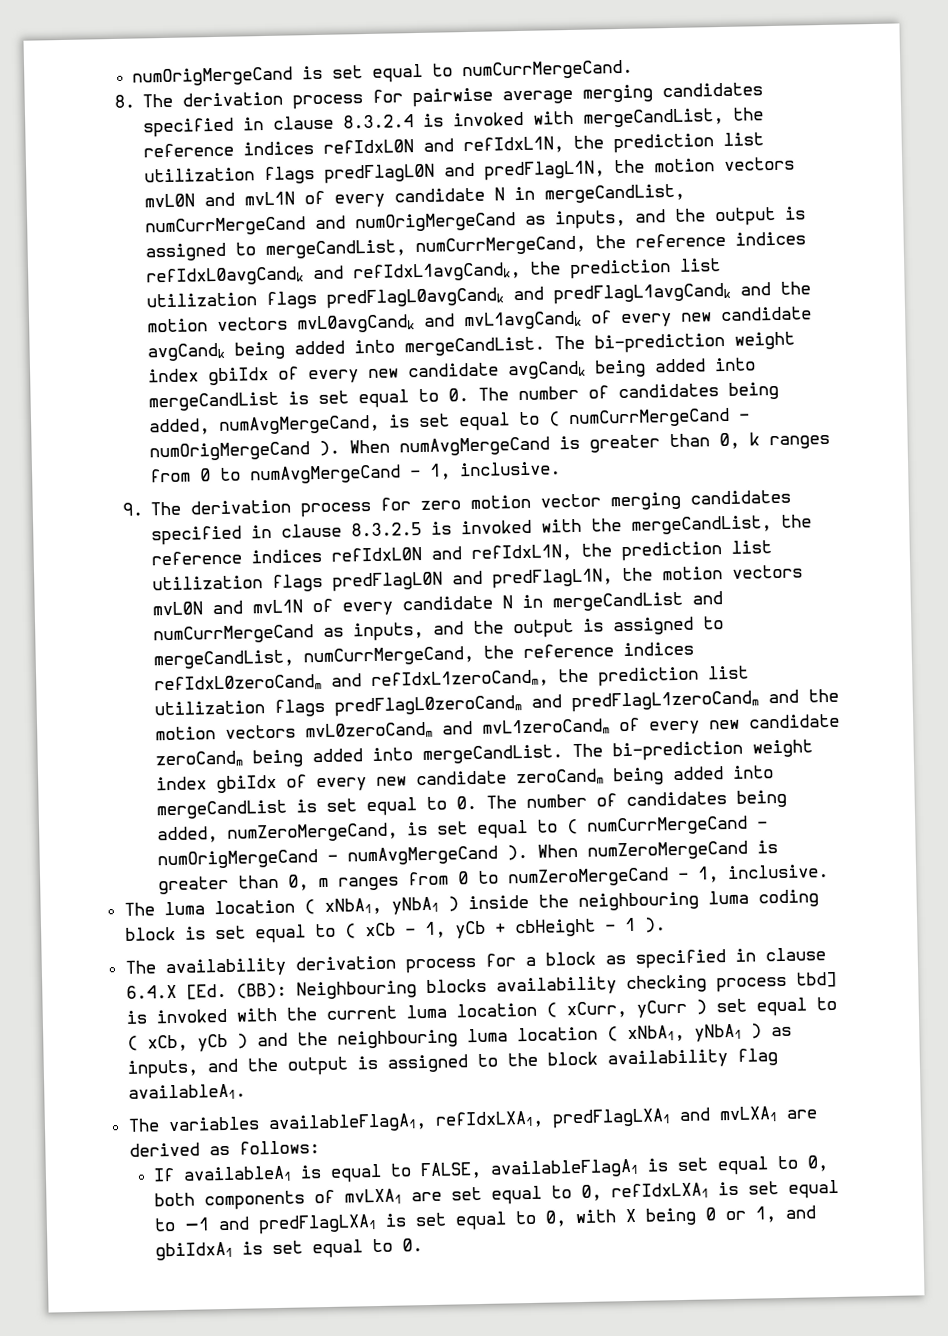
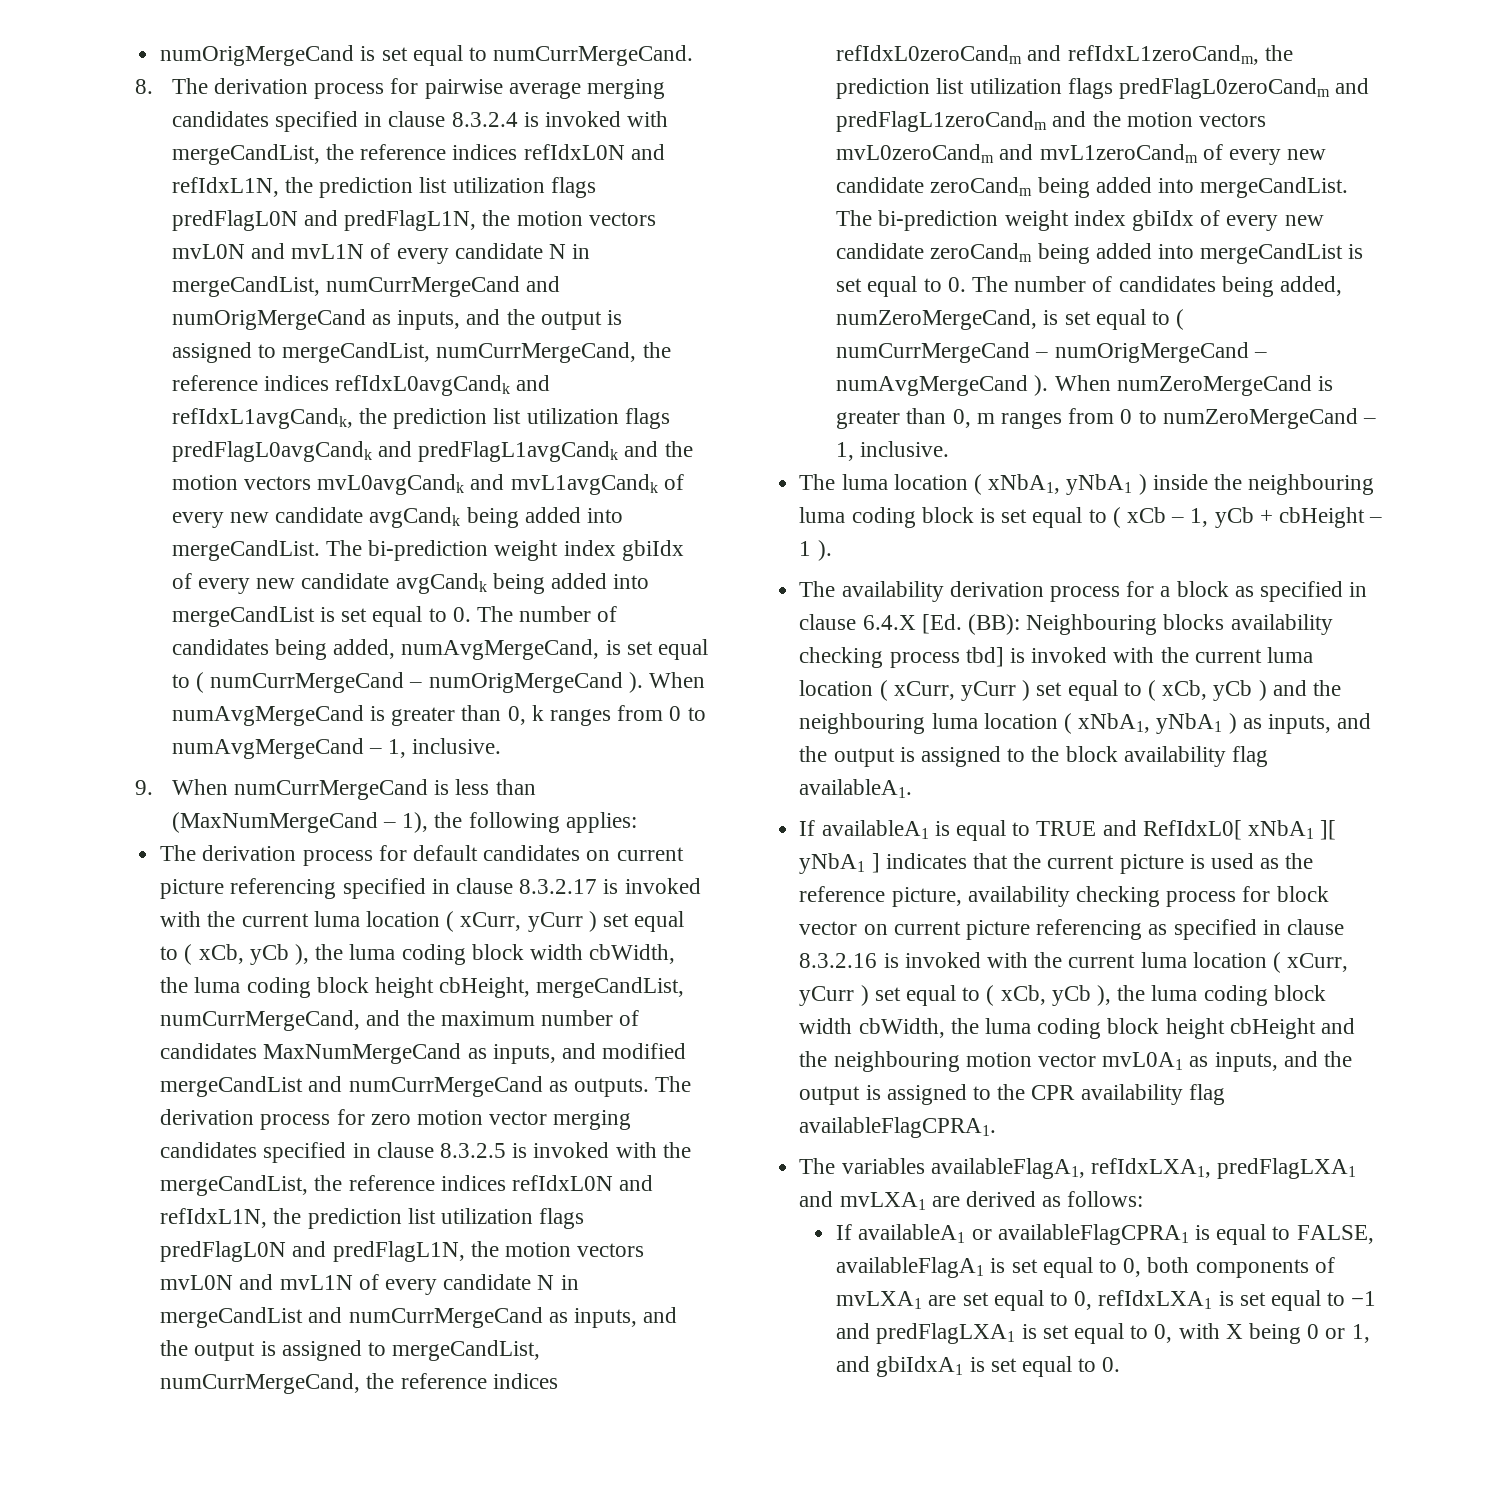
- 9. The derivation process for zero motion vector merging candidates specified in clause 8.3.2.5 is invoked with the mergeCandList, the reference indices refIdxL0N and refIdxL1N, the prediction list utilization flags predFlagL0N and predFlagL1N, the motion vectors mvL0N and mvL1N of every candidate N in mergeCandList and numCurrMergeCand as inputs, and the output is assigned to mergeCandList, numCurrMergeCand, the reference indices refIdxL0zeroCandm and refIdxL1zeroCandm, the prediction list utilization flags predFlagL0zeroCandm and predFlagL1zeroCandm and the motion vectors mvL0zeroCandm and mvL1zeroCandm of every new candidate zeroCandm being added into mergeCandList.
+ 9. When numCurrMergeCand is less than (MaxNumMergeCand – 1), the following applies:
+ The derivation process for default candidates on current picture referencing specified in clause 8.3.2.17 is invoked with the current luma location ( xCurr, yCurr ) set equal to ( xCb, yCb ), the luma coding block width cbWidth, the luma coding block height cbHeight, mergeCandList, numCurrMergeCand, and the maximum number of candidates MaxNumMergeCand as inputs, and modified mergeCandList and numCurrMergeCand as outputs. The derivation process for zero motion vector merging candidates specified in clause 8.3.2.5 is invoked with the mergeCandList, the reference indices refIdxL0N and refIdxL1N, the prediction list utilization flags predFlagL0N and predFlagL1N, the motion vectors mvL0N and mvL1N of every candidate N in mergeCandList and numCurrMergeCand as inputs, and the output is assigned to mergeCandList, numCurrMergeCand, the reference indices refIdxL0zeroCandm and refIdxL1zeroCandm, the prediction list utilization flags predFlagL0zeroCandm and predFlagL1zeroCandm and the motion vectors mvL0zeroCandm and mvL1zeroCandm of every new candidate zeroCandm being added into mergeCandList.
+ If availableA1 is equal to TRUE and RefIdxL0[ xNbA1 ][ yNbA1 ] indicates that the current picture is used as the reference picture, availability checking process for block vector on current picture referencing as specified in clause 8.3.2.16 is invoked with the current luma location ( xCurr, yCurr ) set equal to ( xCb, yCb ), the luma coding block width cbWidth, the luma coding block height cbHeight and the neighbouring motion vector mvL0A1 as inputs, and the output is assigned to the CPR availability flag availableFlagCPRA1.
- If availableA1 is equal to FALSE, availableFlagA1 is set equal to 0, both components of mvLXA1 are set equal to 0, refIdxLXA1 is set equal to −1 and predFlagLXA1 is set equal to 0, with X being 0 or 1, and gbiIdxA1 is set equal to 0.
+ If availableA1 or availableFlagCPRA1 is equal to FALSE, availableFlagA1 is set equal to 0, both components of mvLXA1 are set equal to 0, refIdxLXA1 is set equal to −1 and predFlagLXA1 is set equal to 0, with X being 0 or 1, and gbiIdxA1 is set equal to 0.

